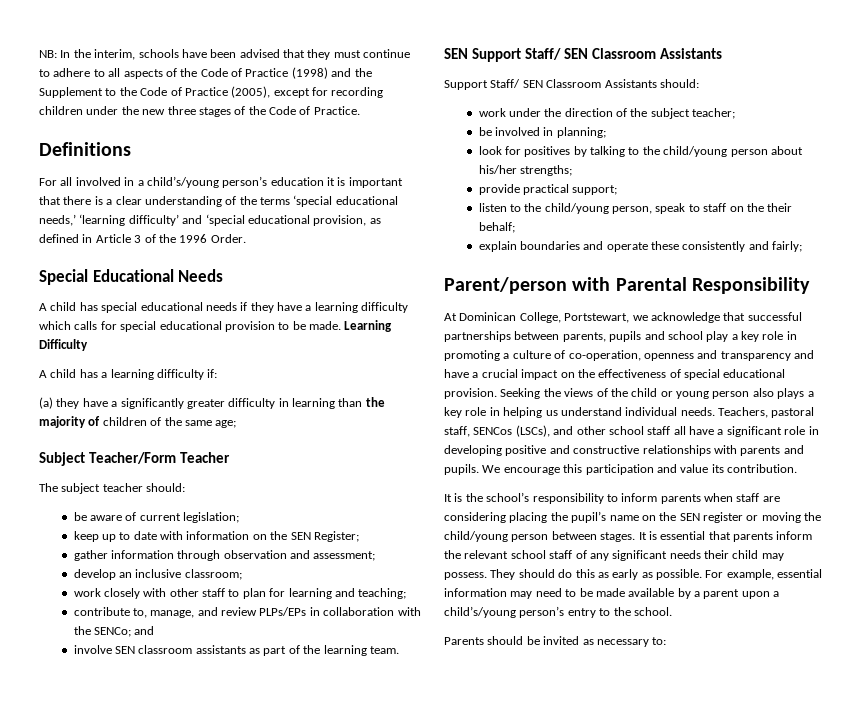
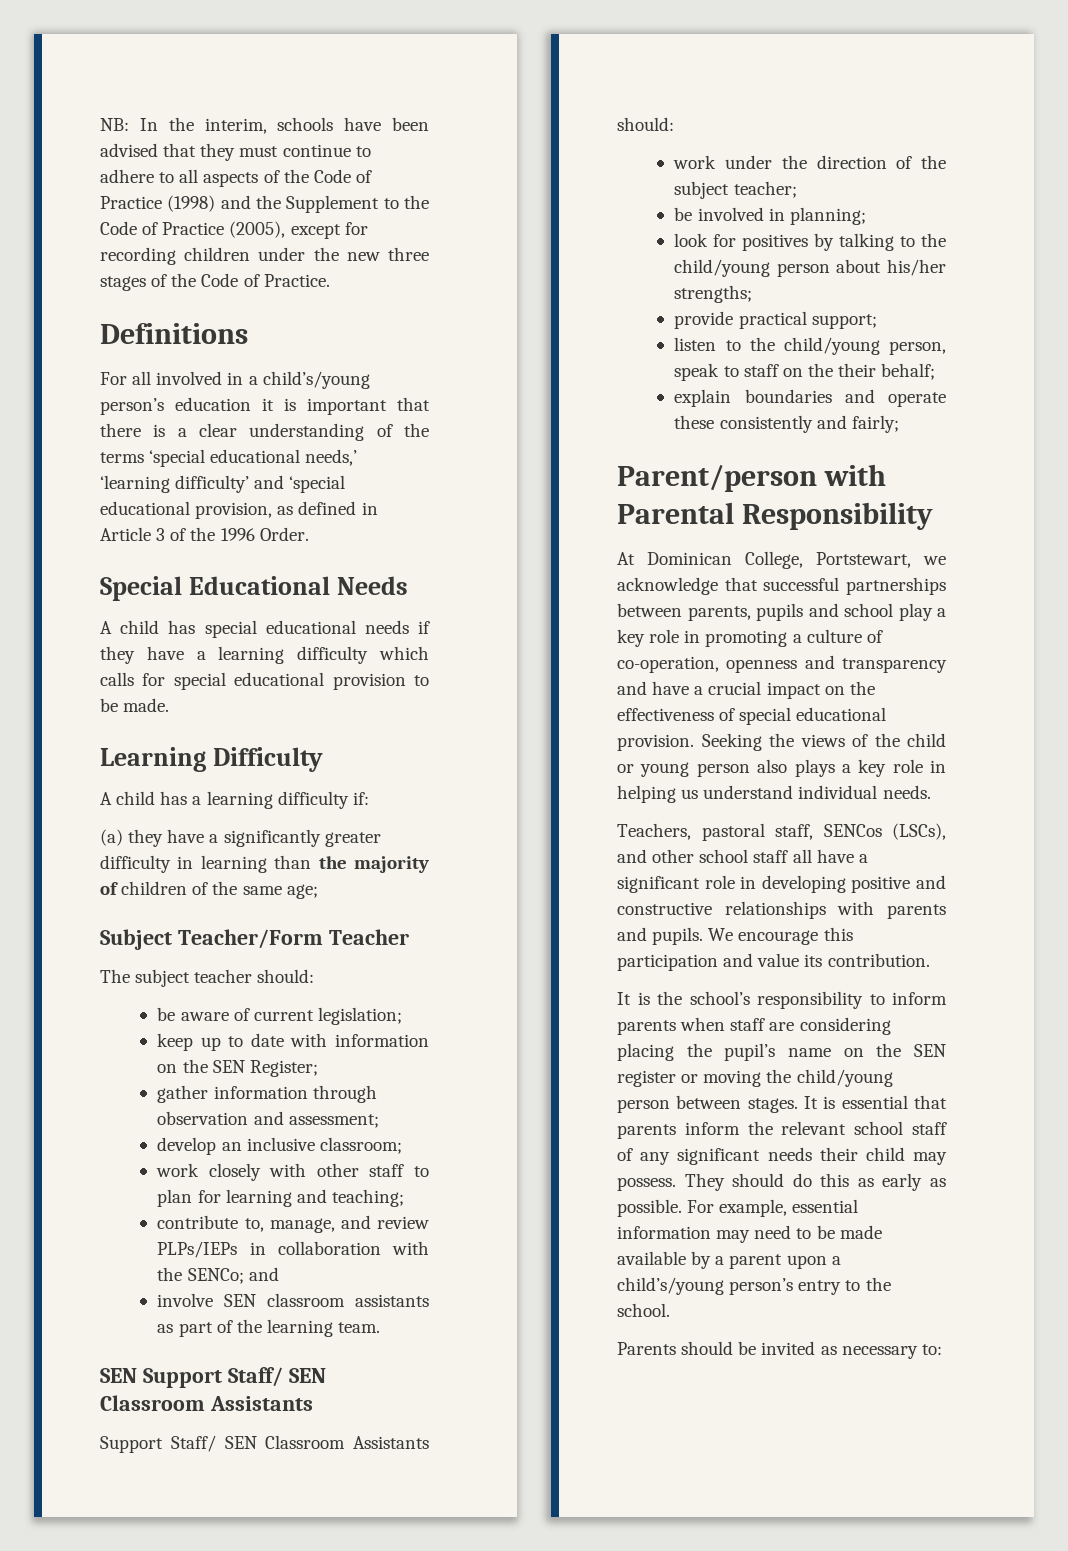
- A child has special educational needs if they have a learning difficulty which calls for special educational provision to be made. Learning Difficulty
+ A child has special educational needs if they have a learning difficulty which calls for special educational provision to be made.
+ Learning Difficulty
- contribute to, manage, and review PLPs/EPs in collaboration with the SENCo; and
+ contribute to, manage, and review PLPs/IEPs in collaboration with the SENCo; and
- Seeking the views of the child or young person also plays a key role in helping us understand individual needs. Teachers, pastoral staff, SENCos (LSCs), and other school staff all have a significant role in developing positive and constructive relationships with parents and pupils.
+ Seeking the views of the child or young person also plays a key role in helping us understand individual needs.
+ Teachers, pastoral staff, SENCos (LSCs), and other school staff all have a significant role in developing positive and constructive relationships with parents and pupils.

